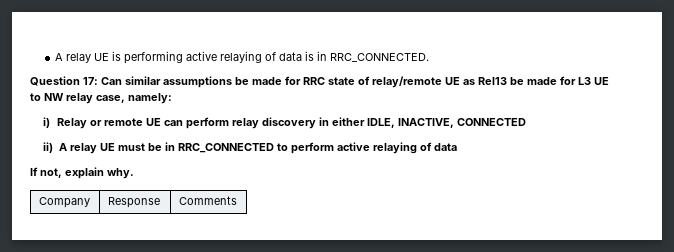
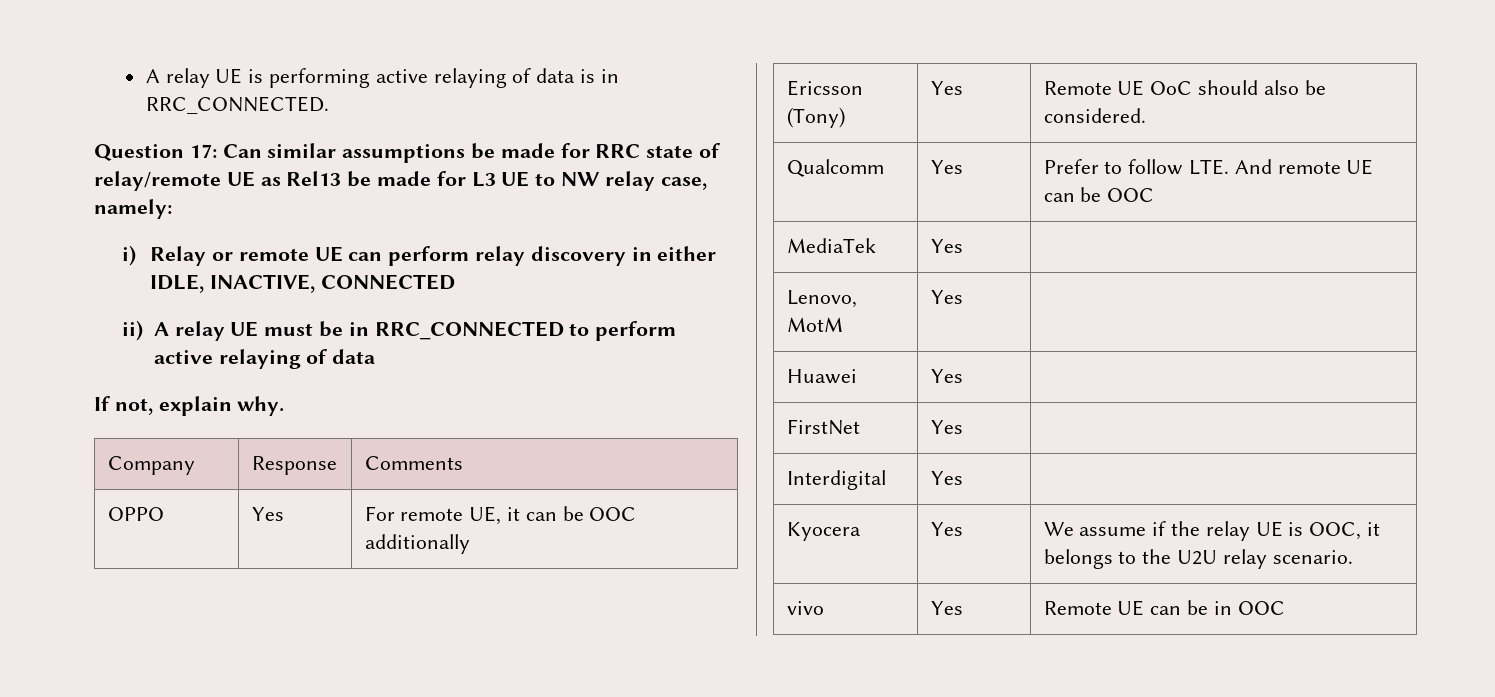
+ OPPO | Yes | For remote UE, it can be OOC additionally
+ Ericsson (Tony) | Yes | Remote UE OoC should also be considered.
+ Qualcomm | Yes | Prefer to follow LTE. And remote UE can be OOC
+ MediaTek | Yes |
+ Lenovo, MotM | Yes |
+ Huawei | Yes |
+ FirstNet | Yes |
+ Interdigital | Yes |
+ Kyocera | Yes | We assume if the relay UE is OOC, it belongs to the U2U relay scenario.
+ vivo | Yes | Remote UE can be in OOC

